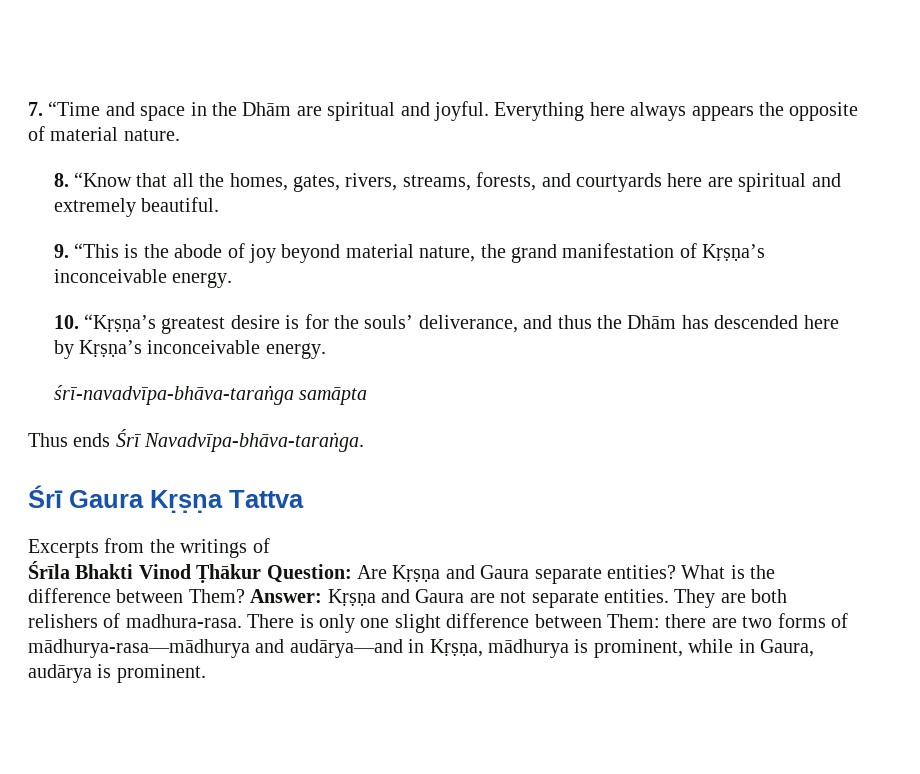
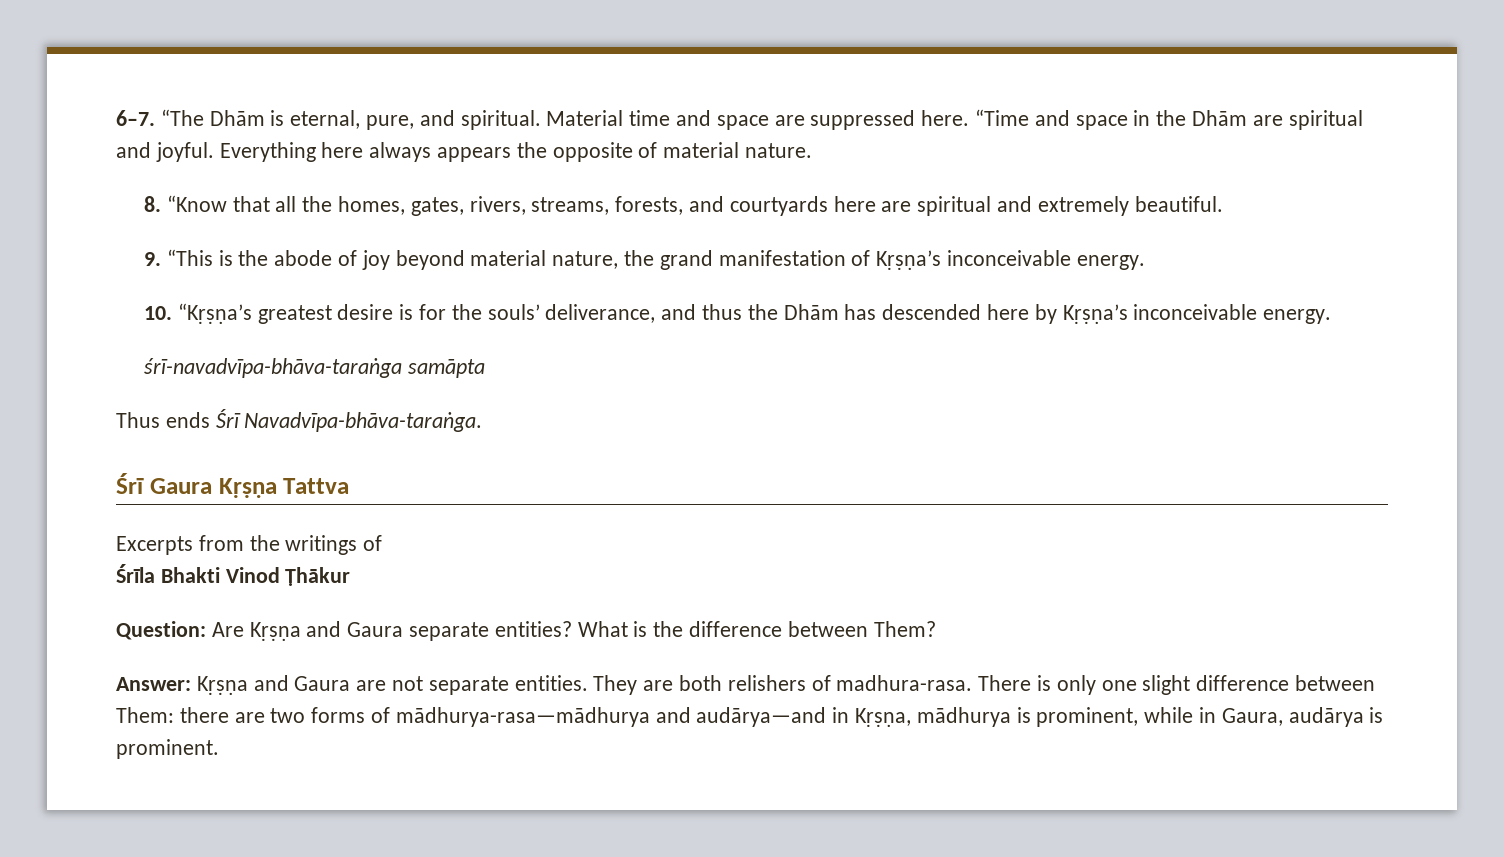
- 7. “Time and space in the Dhām are spiritual and joyful.
+ 6–7. “The Dhām is eternal, pure, and spiritual. Material time and space are suppressed here. “Time and space in the Dhām are spiritual and joyful.
- Śrīla Bhakti Vinod Ṭhākur Question: Are Kṛṣṇa and Gaura separate entities?
+ Śrīla Bhakti Vinod Ṭhākur
+ Question: Are Kṛṣṇa and Gaura separate entities?
- What is the difference between Them? Answer: Kṛṣṇa and Gaura are not separate entities.
+ What is the difference between Them?
+ Answer: Kṛṣṇa and Gaura are not separate entities.

